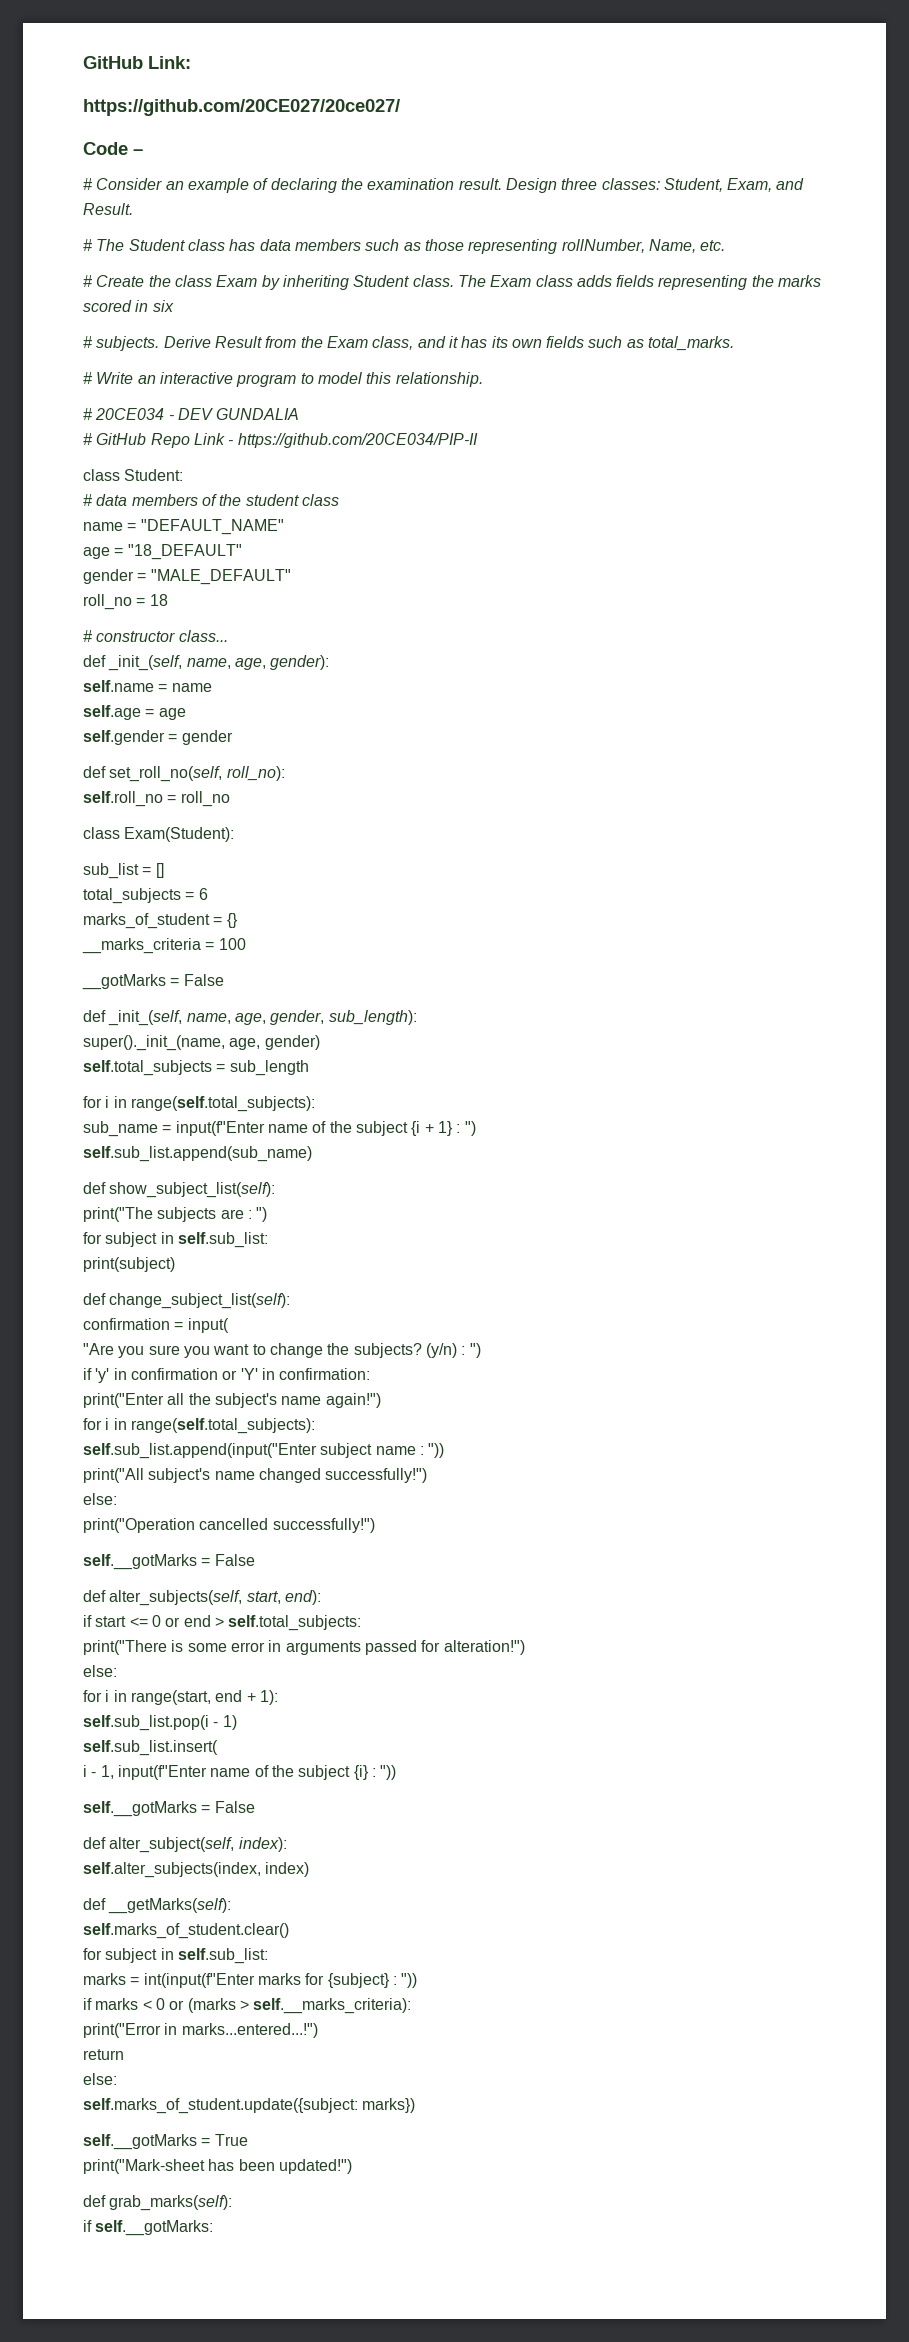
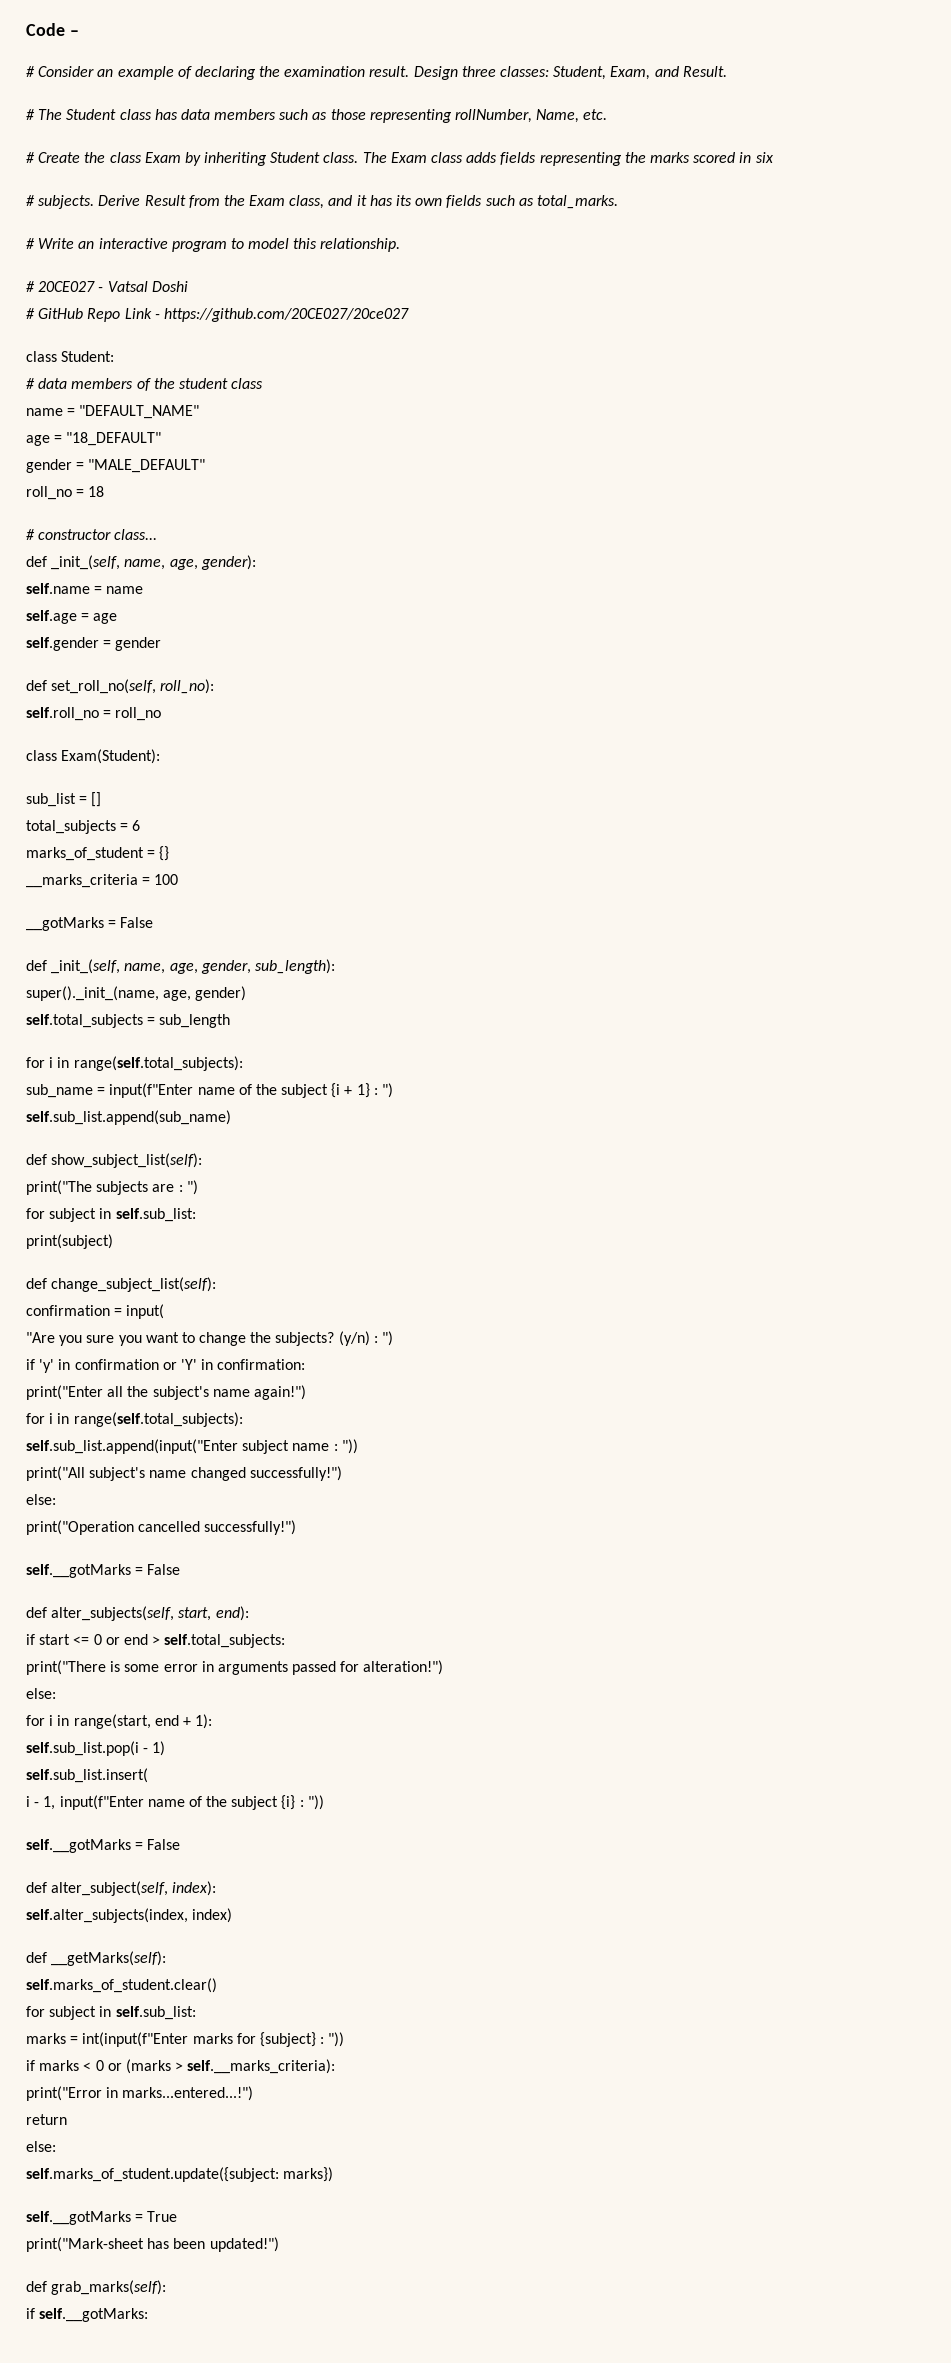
- GitHub Link:
- https://github.com/20CE027/20ce027/
- # 20CE034 - DEV GUNDALIA
+ # 20CE027 - Vatsal Doshi
- # GitHub Repo Link - https://github.com/20CE034/PIP-II
+ # GitHub Repo Link - https://github.com/20CE027/20ce027

